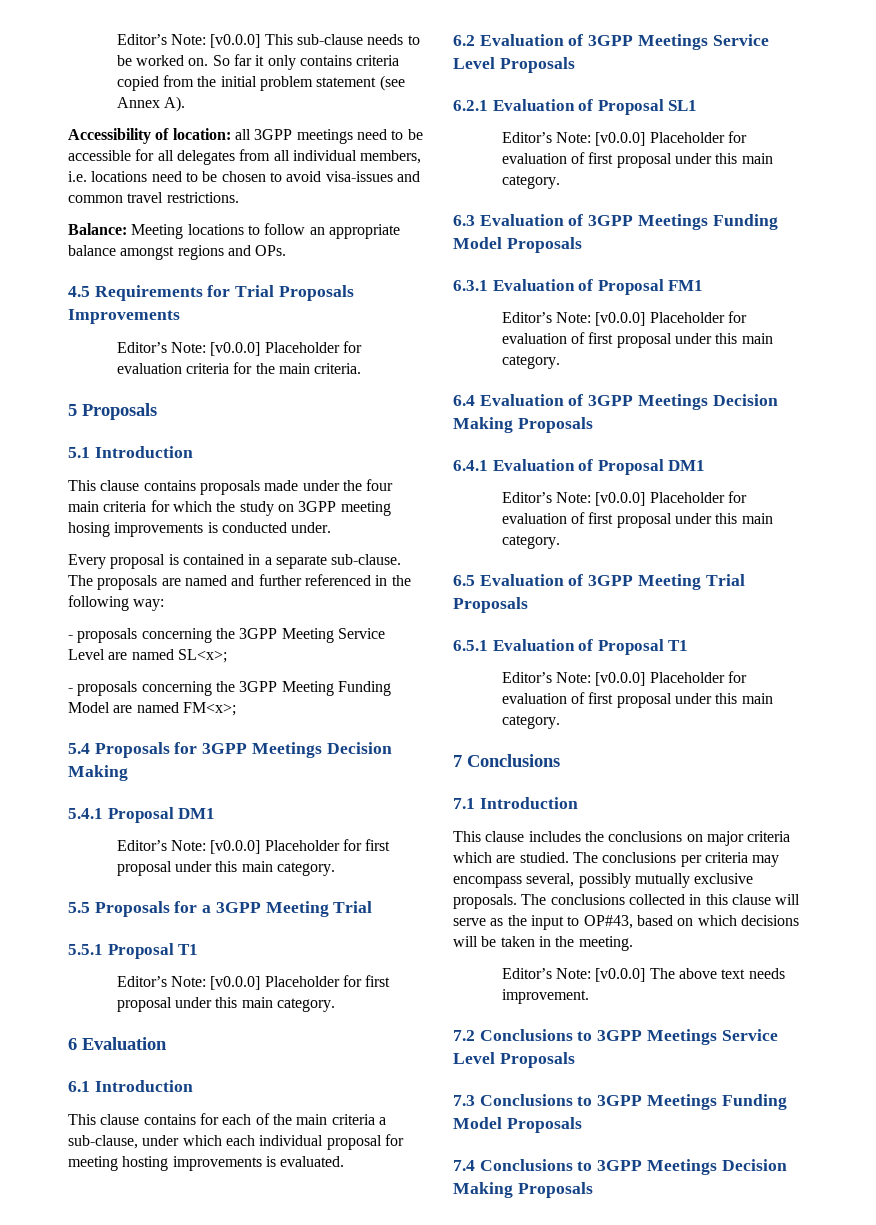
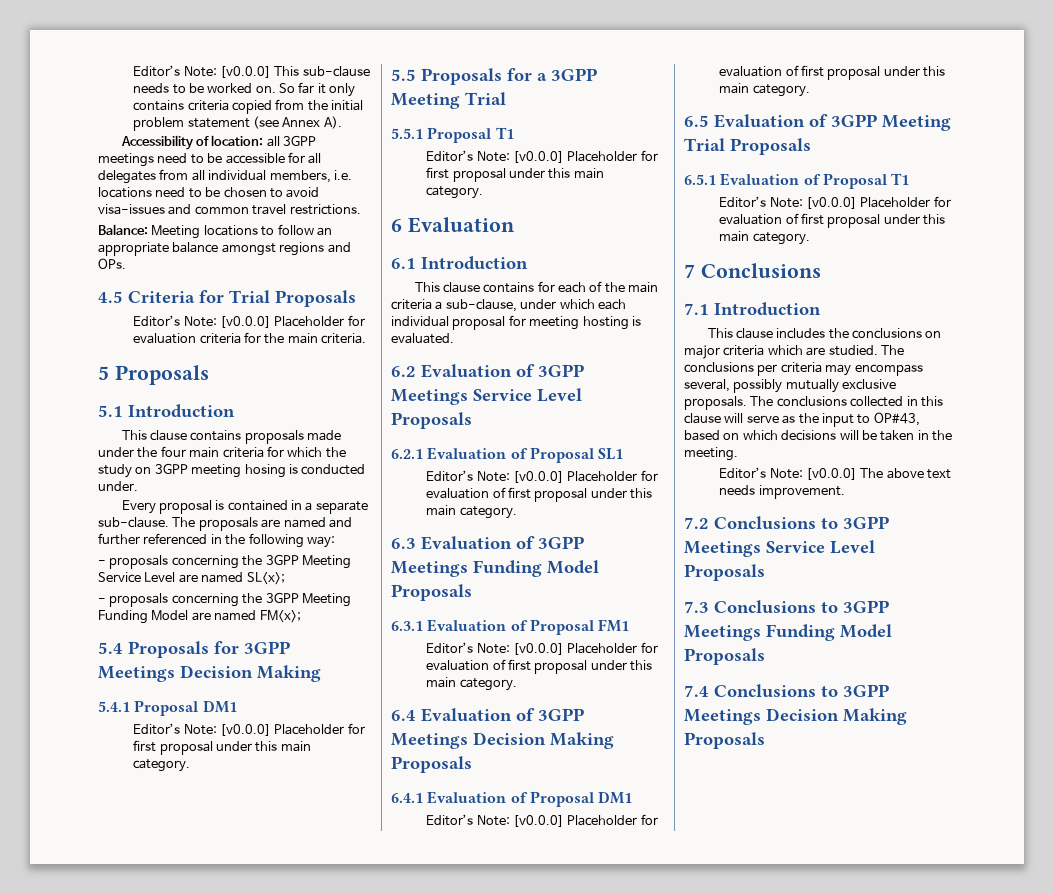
- 4.5 Requirements for Trial Proposals Improvements
+ 4.5 Criteria for Trial Proposals
- This clause contains proposals made under the four main criteria for which the study on 3GPP meeting hosing improvements is conducted under.
+ This clause contains proposals made under the four main criteria for which the study on 3GPP meeting hosing is conducted under.
- This clause contains for each of the main criteria a sub-clause, under which each individual proposal for meeting hosting improvements is evaluated.
+ This clause contains for each of the main criteria a sub-clause, under which each individual proposal for meeting hosting is evaluated.

